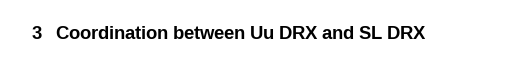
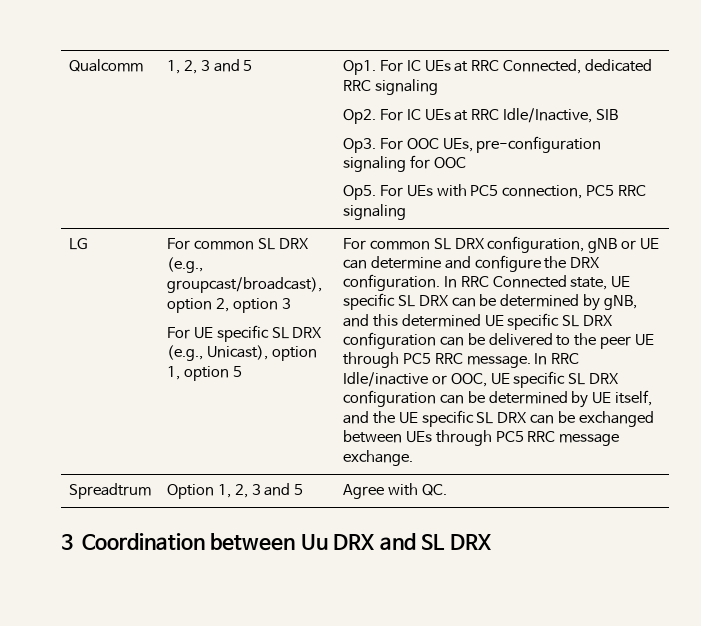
+ Qualcomm | 1, 2, 3 and 5 | Op1. For IC UEs at RRC Connected, dedicated RRC signaling
+ Op2. For IC UEs at RRC Idle/Inactive, SIB
+ Op3. For OOC UEs, pre-configuration signaling for OOC
+ Op5. For UEs with PC5 connection, PC5 RRC signaling
+ LG | For common SL DRX (e.g., groupcast/broadcast), option 2, option 3
+ For UE specific SL DRX (e.g., Unicast), option 1, option 5 | For common SL DRX configuration, gNB or UE can determine and configure the DRX configuration. In RRC Connected state, UE specific SL DRX can be determined by gNB, and this determined UE specific SL DRX configuration can be delivered to the peer UE through PC5 RRC message. In RRC Idle/inactive or OOC, UE specific SL DRX configuration can be determined by UE itself, and the UE specific SL DRX can be exchanged between UEs through PC5 RRC message exchange.
+ Spreadtrum | Option 1, 2, 3 and 5 | Agree with QC.

